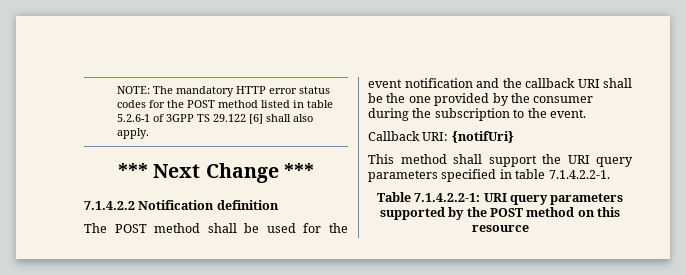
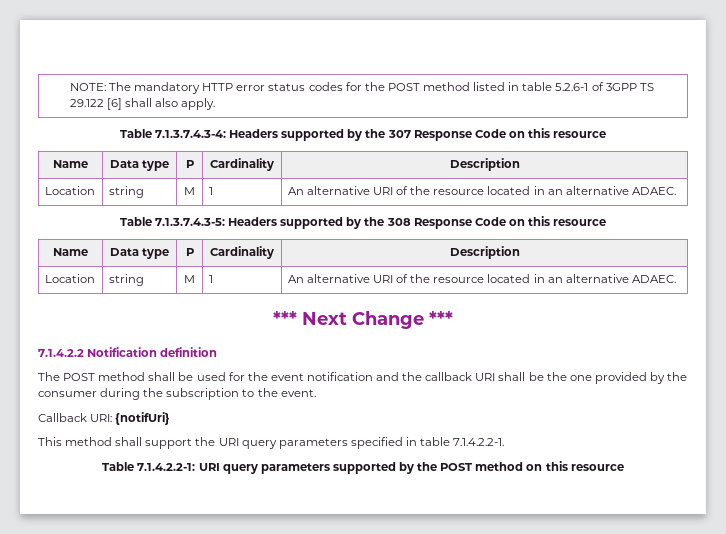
+ Table 7.1.3.7.4.3-4: Headers supported by the 307 Response Code on this resource
+ Name | Data type | P | Cardinality | Description
+ Location | string | M | 1 | An alternative URI of the resource located in an alternative ADAEC.
+ Table 7.1.3.7.4.3-5: Headers supported by the 308 Response Code on this resource
+ Name | Data type | P | Cardinality | Description
+ Location | string | M | 1 | An alternative URI of the resource located in an alternative ADAEC.

